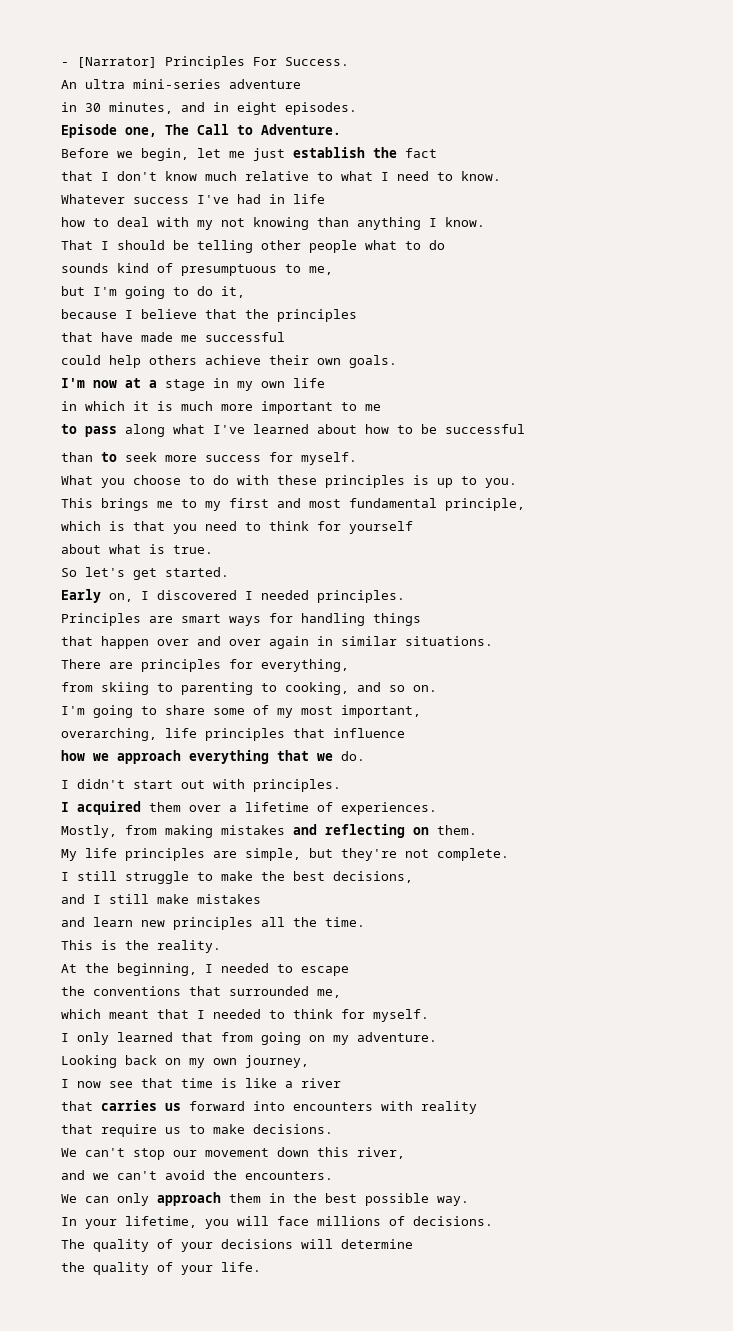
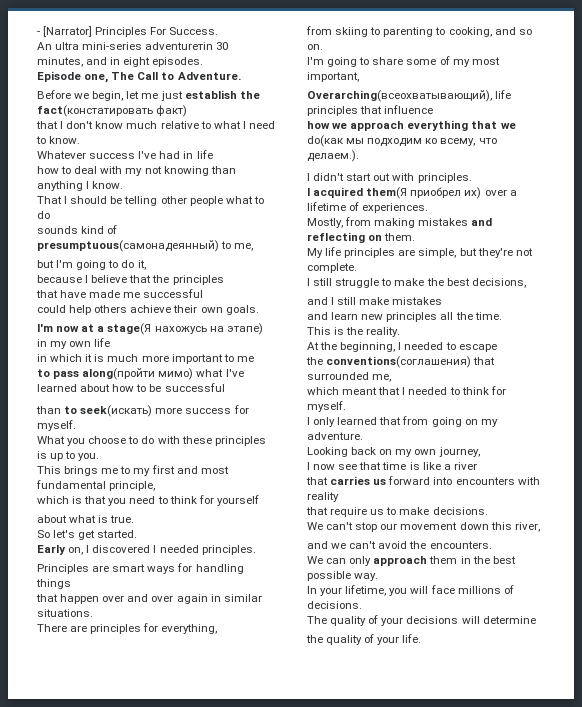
- An ultra mini-series adventure
- in 30 minutes, and in eight episodes.
+ An ultra mini-series adventureтin 30 minutes, and in eight episodes.
- Before we begin, let me just establish the fact
+ Before we begin, let me just establish the fact(констатировать факт)
- sounds kind of presumptuous to me,
+ sounds kind of presumptuous(самонадеянный) to me,
- I'm now at a stage in my own life
+ I'm now at a stage(Я нахожусь на этапе) in my own life
- to pass along what I've learned about how to be successful
+ to pass along(пройти мимо) what I've learned about how to be successful
- than to seek more success for myself.
+ than to seek(искать) more success for myself.
- overarching, life principles that influence
+ Overarching(всеохватывающий), life principles that influence
- how we approach everything that we do.
+ how we approach everything that we do(как мы подходим ко всему, что делаем.).
- I acquired them over a lifetime of experiences.
+ I acquired them(Я приобрел их) over a lifetime of experiences.
- the conventions that surrounded me,
+ the conventions(соглашения) that surrounded me,

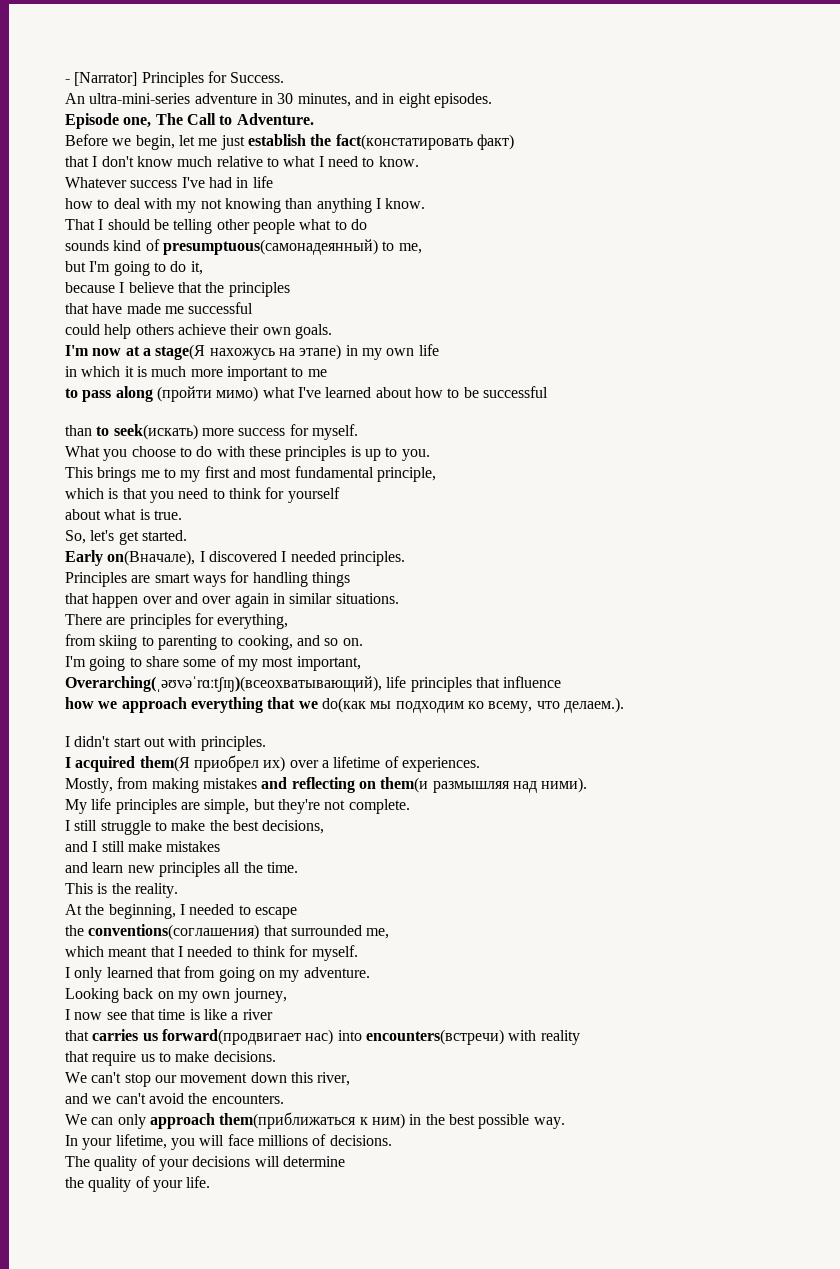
- - [Narrator] Principles For Success.
+ - [Narrator] Principles for Success.
- An ultra mini-series adventureтin 30 minutes, and in eight episodes.
+ An ultra-mini-series adventure in 30 minutes, and in eight episodes.
- to pass along(пройти мимо) what I've learned about how to be successful
+ to pass along (пройти мимо) what I've learned about how to be successful
- So let's get started.
+ So, let's get started.
- Early on, I discovered I needed principles.
+ Early on(Вначале), I discovered I needed principles.
- Overarching(всеохватывающий), life principles that influence
+ Overarching(ˌəʊvəˈrɑːtʃɪŋ)(всеохватывающий), life principles that influence
- Mostly, from making mistakes and reflecting on them.
+ Mostly, from making mistakes and reflecting on them(и размышляя над ними).
- that carries us forward into encounters with reality
+ that carries us forward(продвигает нас) into encounters(встречи) with reality
- We can only approach them in the best possible way.
+ We can only approach them(приближаться к ним) in the best possible way.

